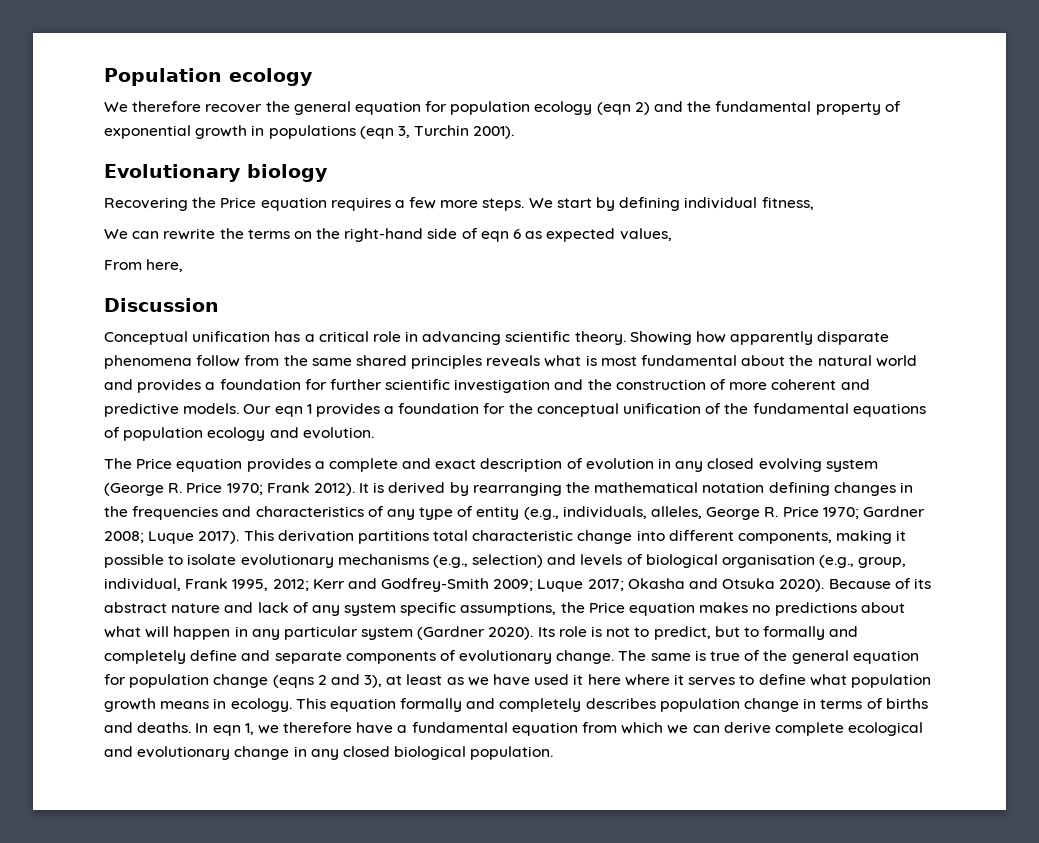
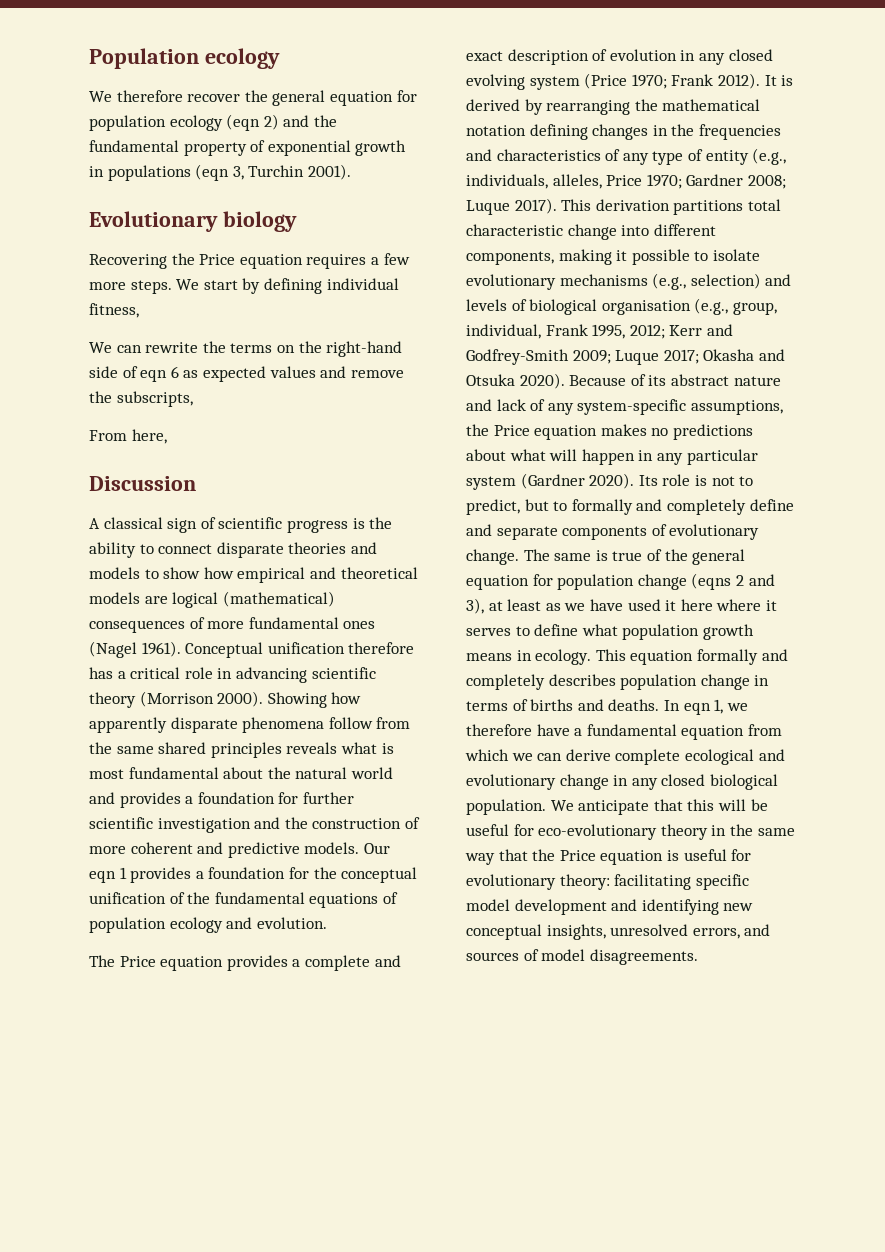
- We can rewrite the terms on the right-hand side of eqn 6 as expected values,
+ We can rewrite the terms on the right-hand side of eqn 6 as expected values and remove the subscripts,
  From here,
  Discussion
- Conceptual unification has a critical role in advancing scientific theory.
+ A classical sign of scientific progress is the ability to connect disparate theories and models to show how empirical and theoretical models are logical (mathematical) consequences of more fundamental ones (Nagel 1961). Conceptual unification therefore has a critical role in advancing scientific theory (Morrison 2000).
- The Price equation provides a complete and exact description of evolution in any closed evolving system (George R. Price 1970; Frank 2012).
+ The Price equation provides a complete and exact description of evolution in any closed evolving system (Price 1970; Frank 2012).
- It is derived by rearranging the mathematical notation defining changes in the frequencies and characteristics of any type of entity (e.g., individuals, alleles, George R. Price 1970; Gardner 2008; Luque 2017).
+ It is derived by rearranging the mathematical notation defining changes in the frequencies and characteristics of any type of entity (e.g., individuals, alleles, Price 1970; Gardner 2008; Luque 2017).
- Because of its abstract nature and lack of any system specific assumptions, the Price equation makes no predictions about what will happen in any particular system (Gardner 2020).
+ Because of its abstract nature and lack of any system-specific assumptions, the Price equation makes no predictions about what will happen in any particular system (Gardner 2020).
+ We anticipate that this will be useful for eco-evolutionary theory in the same way that the Price equation is useful for evolutionary theory: facilitating specific model development and identifying new conceptual insights, unresolved errors, and sources of model disagreements.

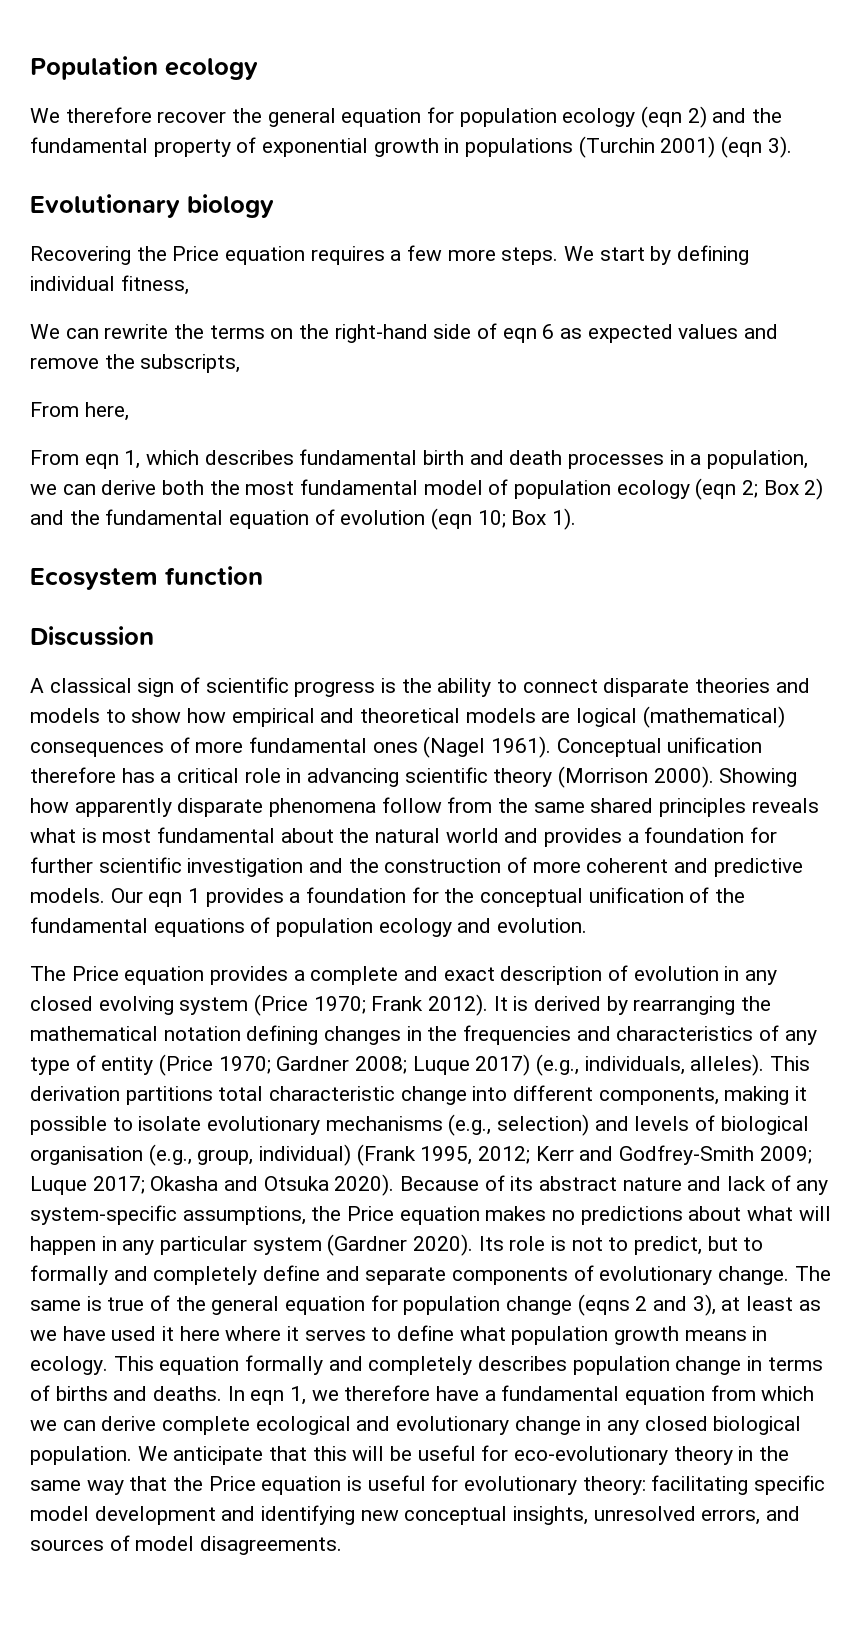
- We therefore recover the general equation for population ecology (eqn 2) and the fundamental property of exponential growth in populations (eqn 3, Turchin 2001).
+ We therefore recover the general equation for population ecology (eqn 2) and the fundamental property of exponential growth in populations (Turchin 2001) (eqn 3).
+ From eqn 1, which describes fundamental birth and death processes in a population, we can derive both the most fundamental model of population ecology (eqn 2; Box 2) and the fundamental equation of evolution (eqn 10; Box 1).
+ Ecosystem function
- It is derived by rearranging the mathematical notation defining changes in the frequencies and characteristics of any type of entity (e.g., individuals, alleles, Price 1970; Gardner 2008; Luque 2017).
+ It is derived by rearranging the mathematical notation defining changes in the frequencies and characteristics of any type of entity (Price 1970; Gardner 2008; Luque 2017) (e.g., individuals, alleles).
- This derivation partitions total characteristic change into different components, making it possible to isolate evolutionary mechanisms (e.g., selection) and levels of biological organisation (e.g., group, individual, Frank 1995, 2012; Kerr and Godfrey-Smith 2009; Luque 2017; Okasha and Otsuka 2020).
+ This derivation partitions total characteristic change into different components, making it possible to isolate evolutionary mechanisms (e.g., selection) and levels of biological organisation (e.g., group, individual) (Frank 1995, 2012; Kerr and Godfrey-Smith 2009; Luque 2017; Okasha and Otsuka 2020).

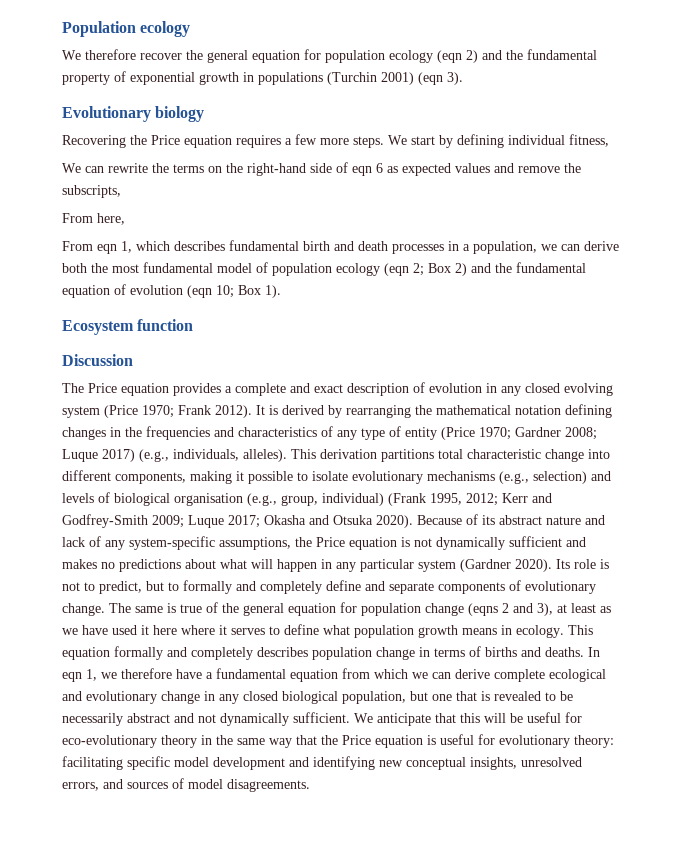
- A classical sign of scientific progress is the ability to connect disparate theories and models to show how empirical and theoretical models are logical (mathematical) consequences of more fundamental ones (Nagel 1961). Conceptual unification therefore has a critical role in advancing scientific theory (Morrison 2000). Showing how apparently disparate phenomena follow from the same shared principles reveals what is most fundamental about the natural world and provides a foundation for further scientific investigation and the construction of more coherent and predictive models. Our eqn 1 provides a foundation for the conceptual unification of the fundamental equations of population ecology and evolution.
- Because of its abstract nature and lack of any system-specific assumptions, the Price equation makes no predictions about what will happen in any particular system (Gardner 2020).
+ Because of its abstract nature and lack of any system-specific assumptions, the Price equation is not dynamically sufficient and makes no predictions about what will happen in any particular system (Gardner 2020).
- In eqn 1, we therefore have a fundamental equation from which we can derive complete ecological and evolutionary change in any closed biological population.
+ In eqn 1, we therefore have a fundamental equation from which we can derive complete ecological and evolutionary change in any closed biological population, but one that is revealed to be necessarily abstract and not dynamically sufficient.

